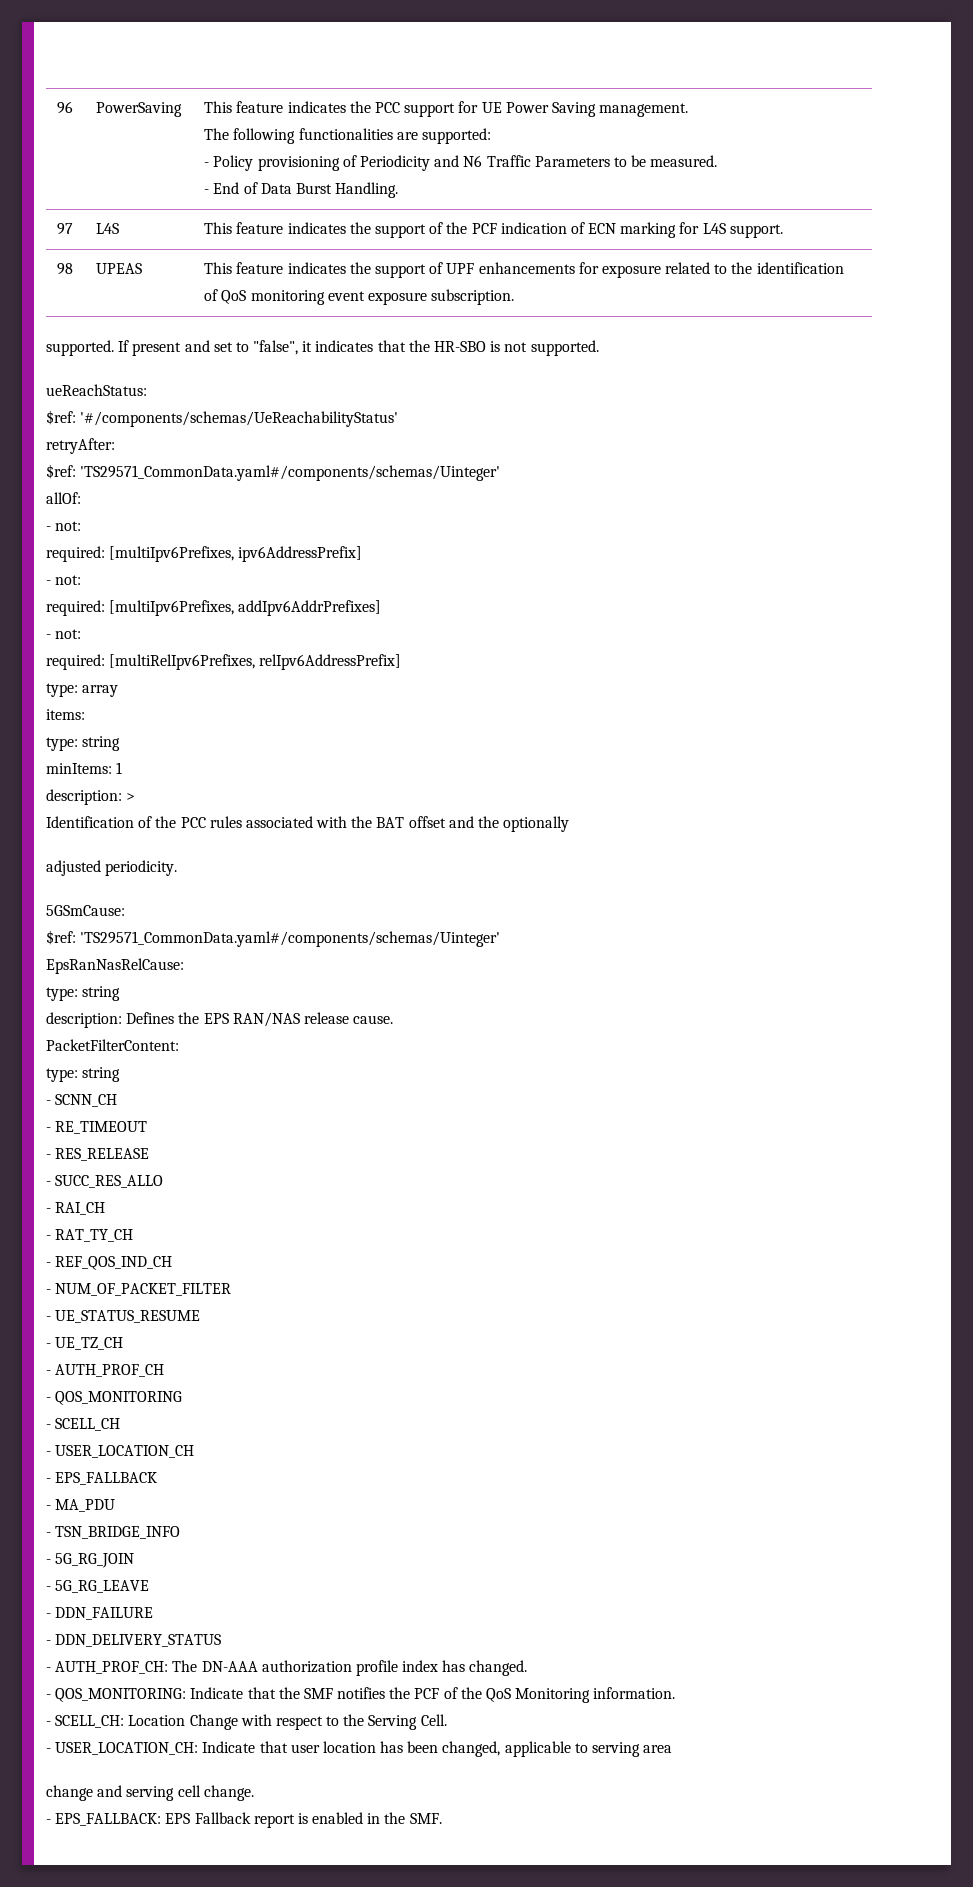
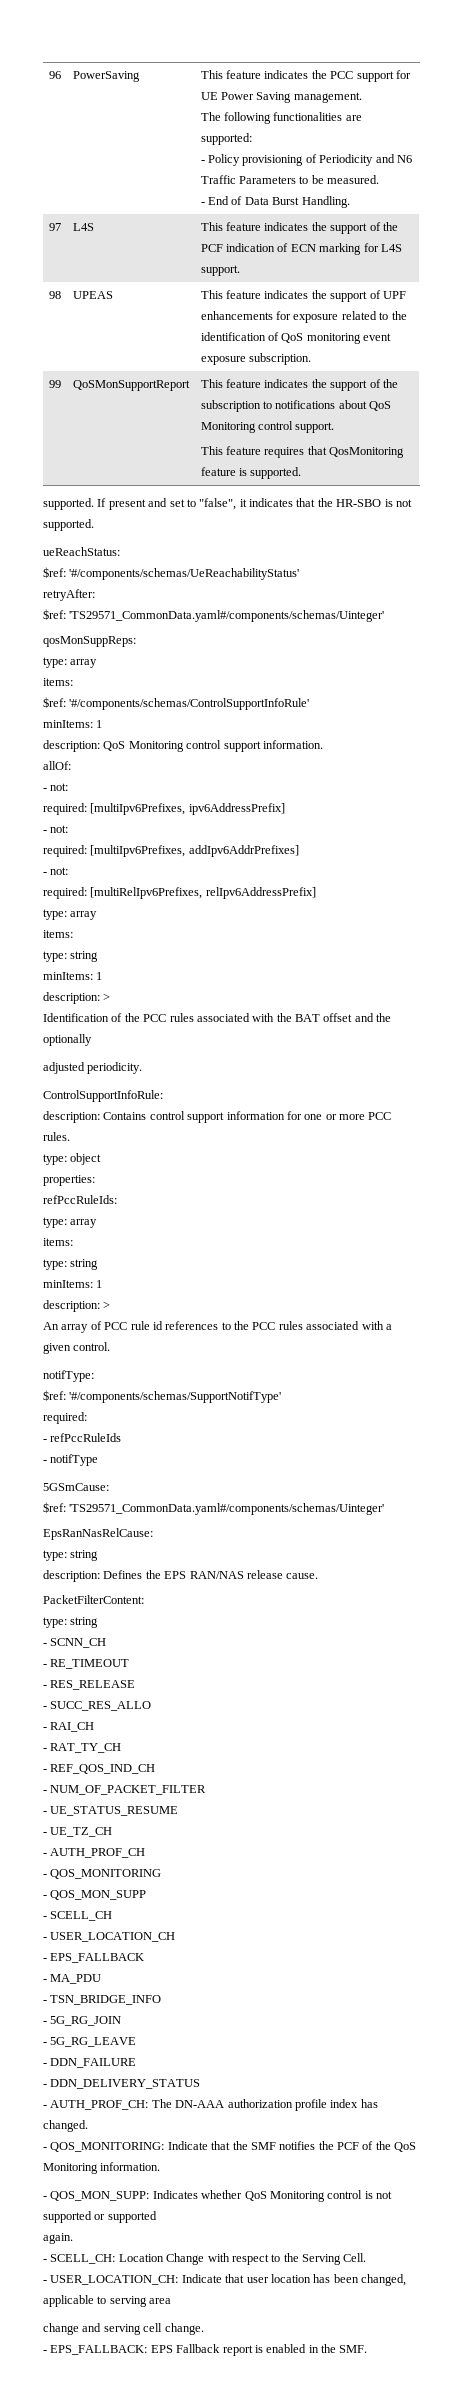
+ 99 | QoSMonSupportReport | This feature indicates the support of the subscription to notifications about QoS Monitoring control support.
+ This feature requires that QosMonitoring feature is supported.
+ qosMonSuppReps:
+ type: array
+ items:
+ $ref: '#/components/schemas/ControlSupportInfoRule'
+ minItems: 1
+ description: QoS Monitoring control support information.
+ ControlSupportInfoRule:
+ description: Contains control support information for one or more PCC rules.
+ type: object
+ properties:
+ refPccRuleIds:
+ type: array
+ items:
+ type: string
+ minItems: 1
+ description: >
+ An array of PCC rule id references to the PCC rules associated with a given control.
+ notifType:
+ $ref: '#/components/schemas/SupportNotifType'
+ required:
+ - refPccRuleIds
+ - notifType
+ - QOS_MON_SUPP
+ - QOS_MON_SUPP: Indicates whether QoS Monitoring control is not supported or supported
+ again.

